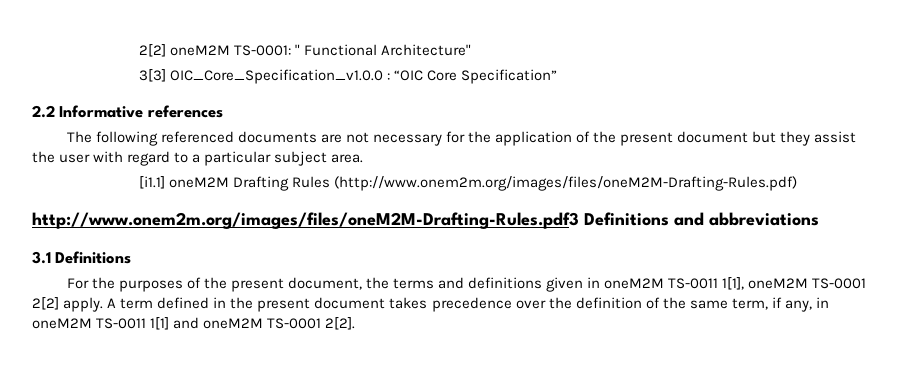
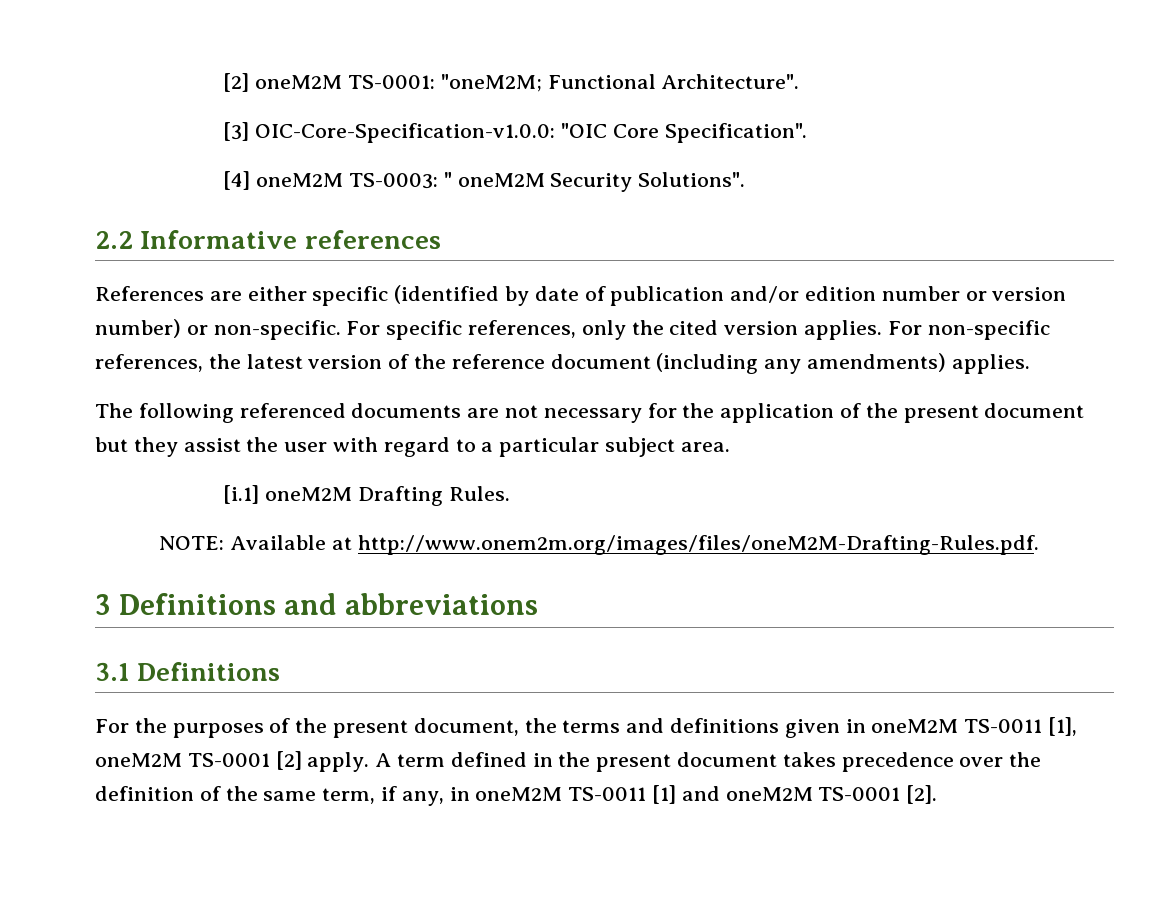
- 2[2] oneM2M TS-0001: " Functional Architecture"
- 3[3] OIC_Core_Specification_v1.0.0 : “OIC Core Specification”
+ [2] oneM2M TS-0001: "oneM2M; Functional Architecture".
+ [3] OIC-Core-Specification-v1.0.0: "OIC Core Specification".
+ [4] oneM2M TS-0003: " oneM2M Security Solutions".
  2.2 Informative references
+ References are either specific (identified by date of publication and/or edition number or version number) or non-specific. For specific references, only the cited version applies. For non-specific references, the latest version of the reference document (including any amendments) applies.
- [i1.1] oneM2M Drafting Rules (http://www.onem2m.org/images/files/oneM2M-Drafting-Rules.pdf)
- http://www.onem2m.org/images/files/oneM2M-Drafting-Rules.pdf3 Definitions and abbreviations
+ [i.1] oneM2M Drafting Rules.
+ NOTE: Available at http://www.onem2m.org/images/files/oneM2M-Drafting-Rules.pdf.
+ 3 Definitions and abbreviations
- For the purposes of the present document, the terms and definitions given in oneM2M TS-0011 1[1], oneM2M TS-0001 2[2] apply.
+ For the purposes of the present document, the terms and definitions given in oneM2M TS-0011 [1], oneM2M TS-0001 [2] apply.
- A term defined in the present document takes precedence over the definition of the same term, if any, in oneM2M TS-0011 1[1] and oneM2M TS-0001 2[2].
+ A term defined in the present document takes precedence over the definition of the same term, if any, in oneM2M TS-0011 [1] and oneM2M TS-0001 [2].

